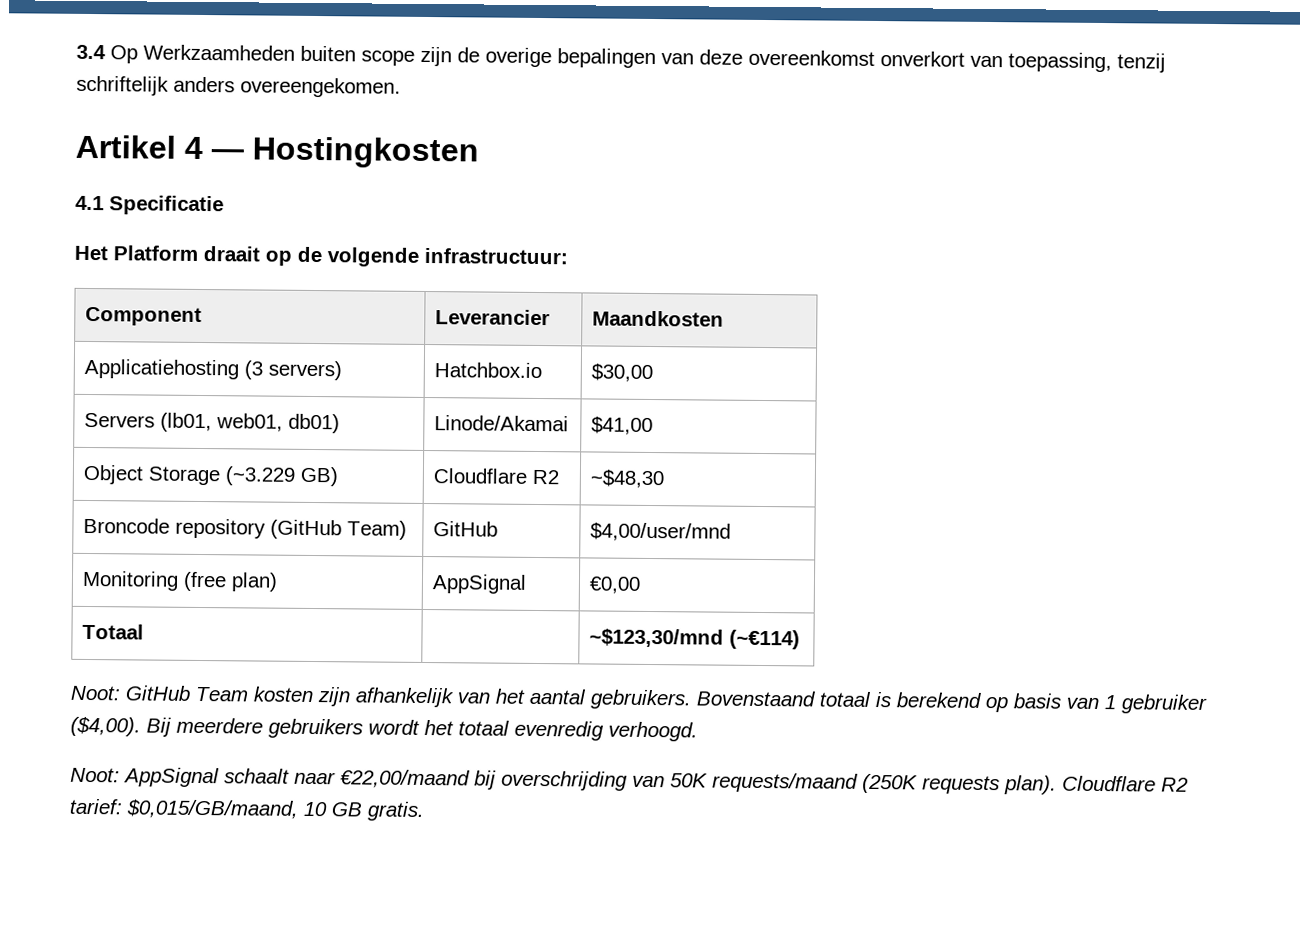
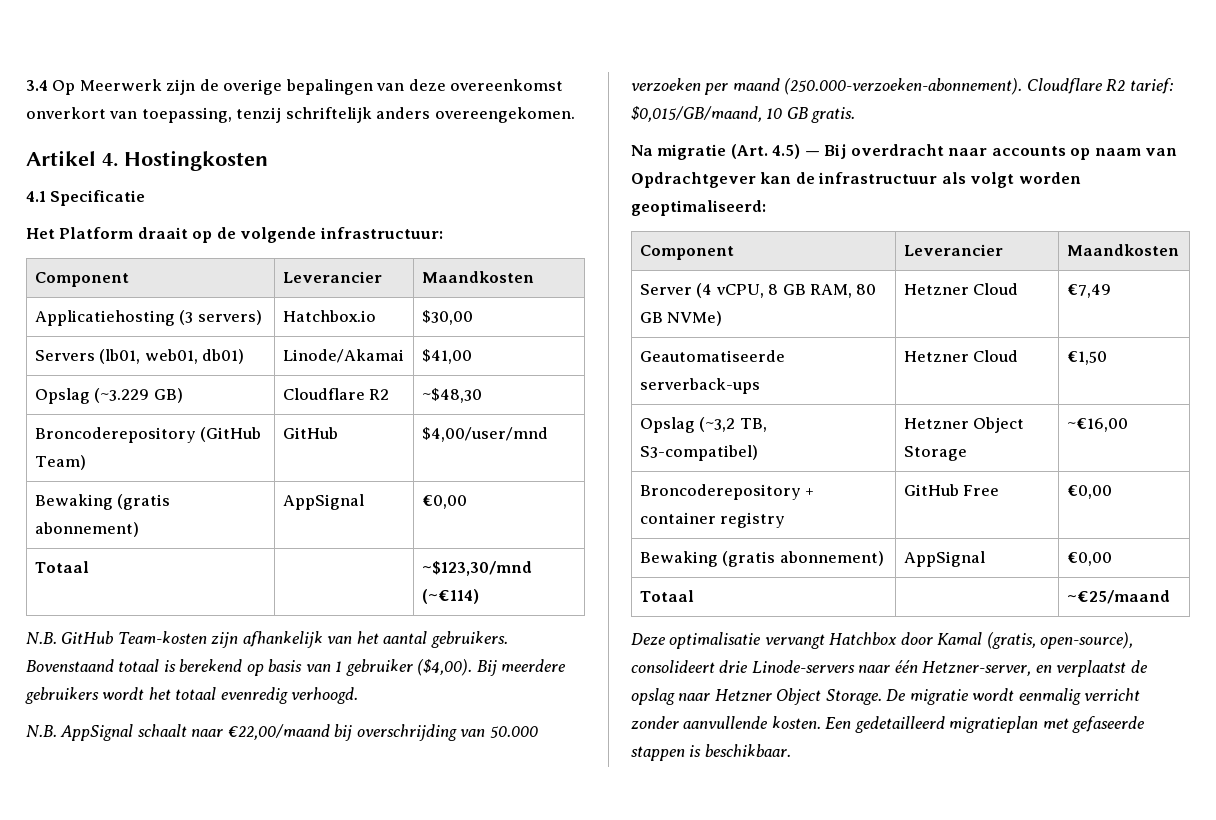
- 3.4 Op Werkzaamheden buiten scope zijn de overige bepalingen van deze overeenkomst onverkort van toepassing, tenzij schriftelijk anders overeengekomen.
+ 3.4 Op Meerwerk zijn de overige bepalingen van deze overeenkomst onverkort van toepassing, tenzij schriftelijk anders overeengekomen.
- Artikel 4 — Hostingkosten
+ Artikel 4. Hostingkosten
- Object Storage (~3.229 GB) | Cloudflare R2 | ~$48,30
+ Opslag (~3.229 GB) | Cloudflare R2 | ~$48,30
- Broncode repository (GitHub Team) | GitHub | $4,00/user/mnd
- Monitoring (free plan) | AppSignal | €0,00
+ Broncoderepository (GitHub Team) | GitHub | $4,00/user/mnd
+ Bewaking (gratis abonnement) | AppSignal | €0,00
- Noot: GitHub Team kosten zijn afhankelijk van het aantal gebruikers.
+ N.B. GitHub Team-kosten zijn afhankelijk van het aantal gebruikers.
- Noot: AppSignal schaalt naar €22,00/maand bij overschrijding van 50K requests/maand (250K requests plan). Cloudflare R2 tarief: $0,015/GB/maand, 10 GB gratis.
+ N.B. AppSignal schaalt naar €22,00/maand bij overschrijding van 50.000 verzoeken per maand (250.000-verzoeken-abonnement). Cloudflare R2 tarief: $0,015/GB/maand, 10 GB gratis.
+ Na migratie (Art. 4.5) — Bij overdracht naar accounts op naam van Opdrachtgever kan de infrastructuur als volgt worden geoptimaliseerd:
+ Component | Leverancier | Maandkosten
+ Server (4 vCPU, 8 GB RAM, 80 GB NVMe) | Hetzner Cloud | €7,49
+ Geautomatiseerde serverback-ups | Hetzner Cloud | €1,50
+ Opslag (~3,2 TB, S3-compatibel) | Hetzner Object Storage | ~€16,00
+ Broncoderepository + container registry | GitHub Free | €0,00
+ Bewaking (gratis abonnement) | AppSignal | €0,00
+ Totaal | | ~€25/maand
+ Deze optimalisatie vervangt Hatchbox door Kamal (gratis, open-source), consolideert drie Linode-servers naar één Hetzner-server, en verplaatst de opslag naar Hetzner Object Storage. De migratie wordt eenmalig verricht zonder aanvullende kosten. Een gedetailleerd migratieplan met gefaseerde stappen is beschikbaar.

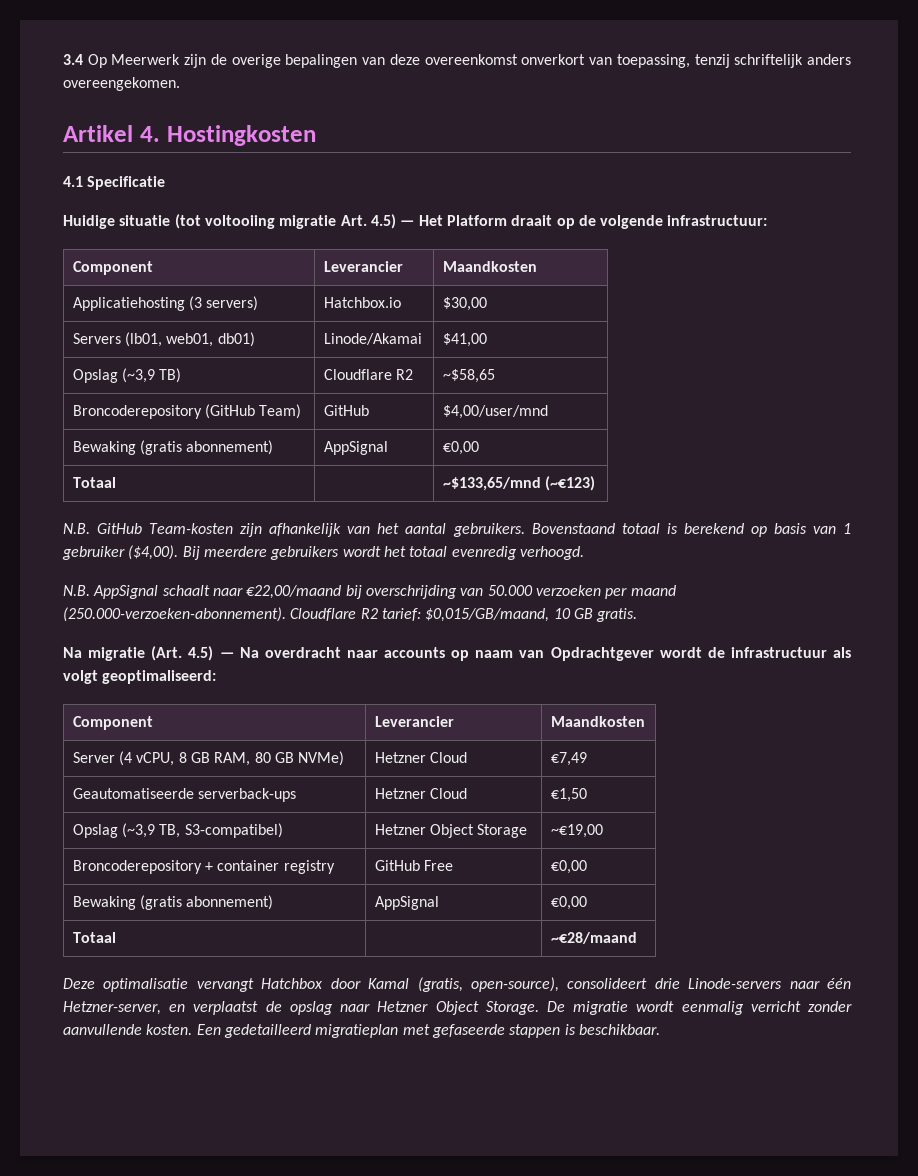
- Het Platform draait op de volgende infrastructuur:
+ Huidige situatie (tot voltooiing migratie Art. 4.5) — Het Platform draait op de volgende infrastructuur:
- Opslag (~3.229 GB) | Cloudflare R2 | ~$48,30
+ Opslag (~3,9 TB) | Cloudflare R2 | ~$58,65
- Totaal | | ~$123,30/mnd (~€114)
+ Totaal | | ~$133,65/mnd (~€123)
- Na migratie (Art. 4.5) — Bij overdracht naar accounts op naam van Opdrachtgever kan de infrastructuur als volgt worden geoptimaliseerd:
+ Na migratie (Art. 4.5) — Na overdracht naar accounts op naam van Opdrachtgever wordt de infrastructuur als volgt geoptimaliseerd:
- Opslag (~3,2 TB, S3-compatibel) | Hetzner Object Storage | ~€16,00
+ Opslag (~3,9 TB, S3-compatibel) | Hetzner Object Storage | ~€19,00
- Totaal | | ~€25/maand
+ Totaal | | ~€28/maand

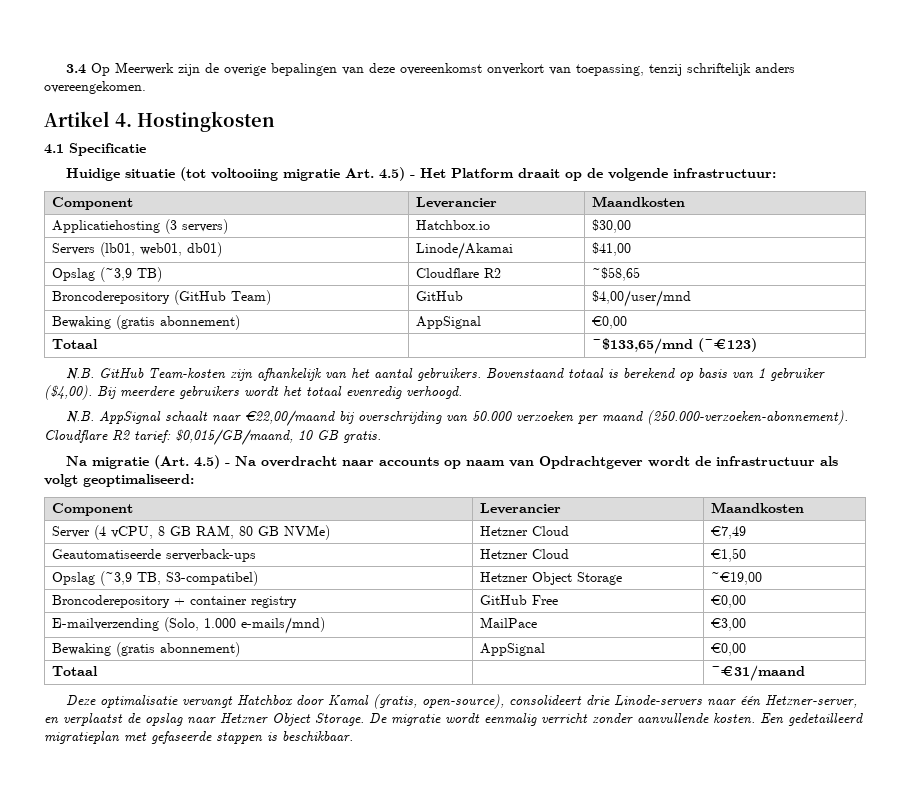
- Huidige situatie (tot voltooiing migratie Art. 4.5) — Het Platform draait op de volgende infrastructuur:
+ Huidige situatie (tot voltooiing migratie Art. 4.5) - Het Platform draait op de volgende infrastructuur:
- Na migratie (Art. 4.5) — Na overdracht naar accounts op naam van Opdrachtgever wordt de infrastructuur als volgt geoptimaliseerd:
+ Na migratie (Art. 4.5) - Na overdracht naar accounts op naam van Opdrachtgever wordt de infrastructuur als volgt geoptimaliseerd:
  Broncoderepository + container registry | GitHub Free | €0,00
+ E-mailverzending (Solo, 1.000 e-mails/mnd) | MailPace | €3,00
  Bewaking (gratis abonnement) | AppSignal | €0,00
- Totaal | | ~€28/maand
+ Totaal | | ~€31/maand

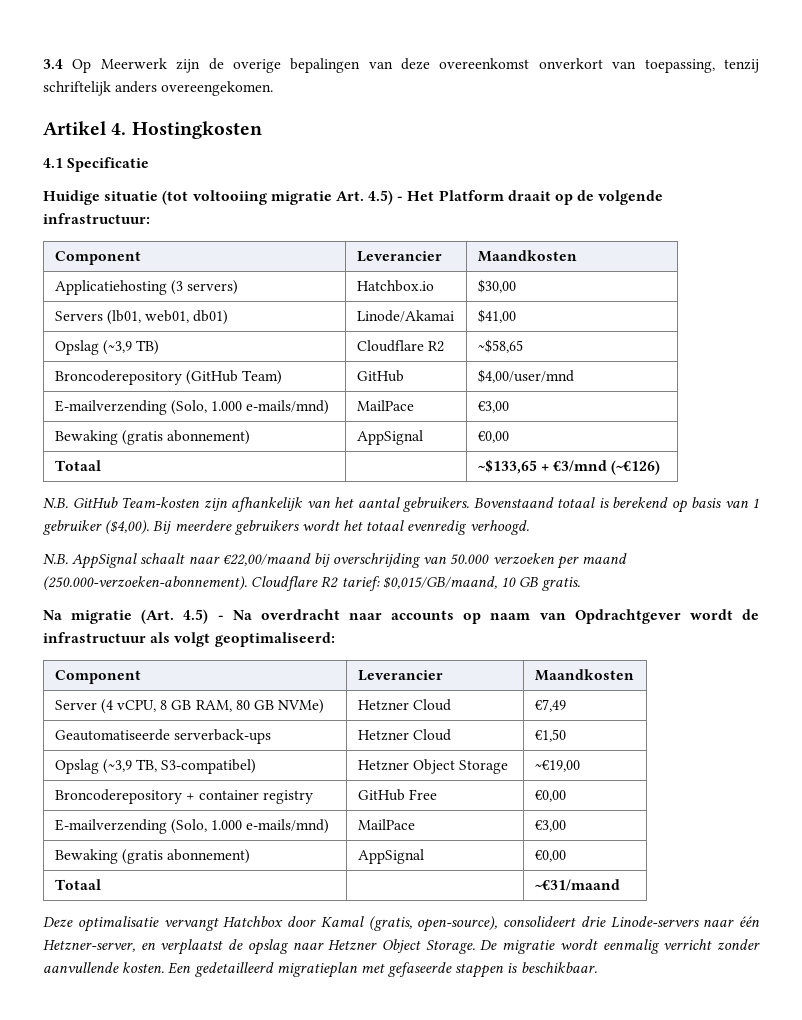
  Broncoderepository (GitHub Team) | GitHub | $4,00/user/mnd
+ E-mailverzending (Solo, 1.000 e-mails/mnd) | MailPace | €3,00
  Bewaking (gratis abonnement) | AppSignal | €0,00
- Totaal | | ~$133,65/mnd (~€123)
+ Totaal | | ~$133,65 + €3/mnd (~€126)

